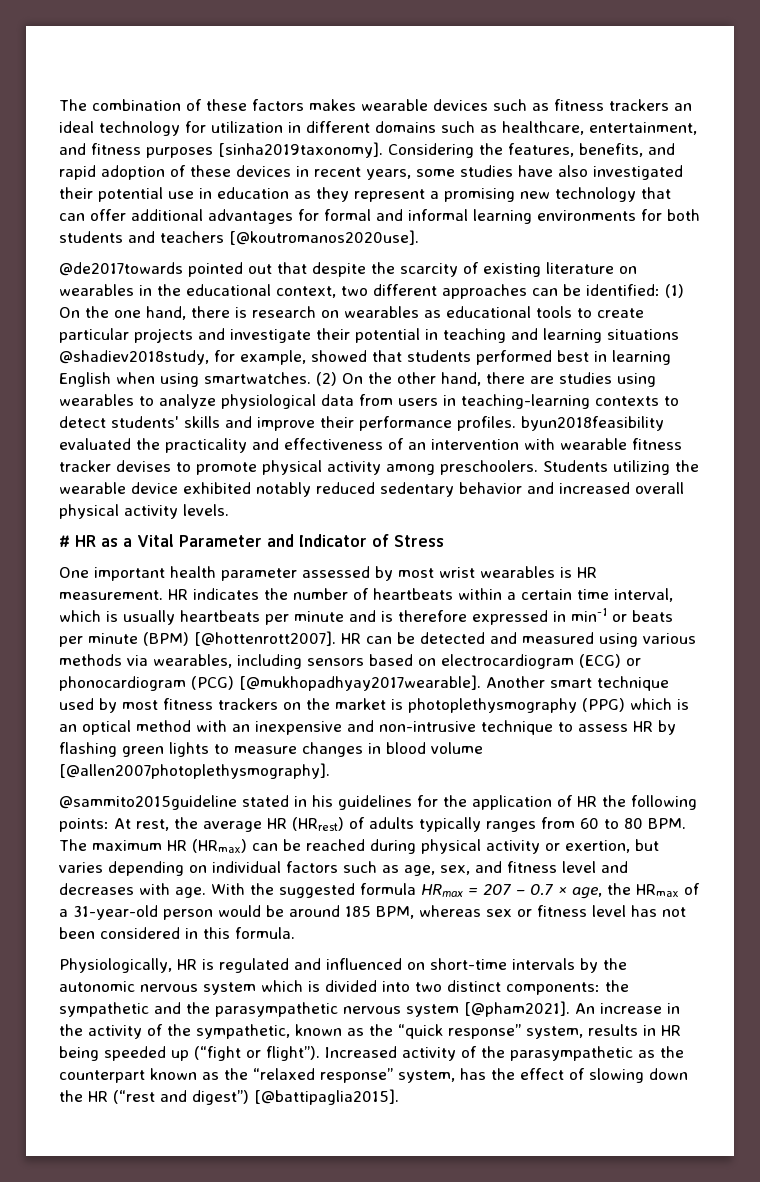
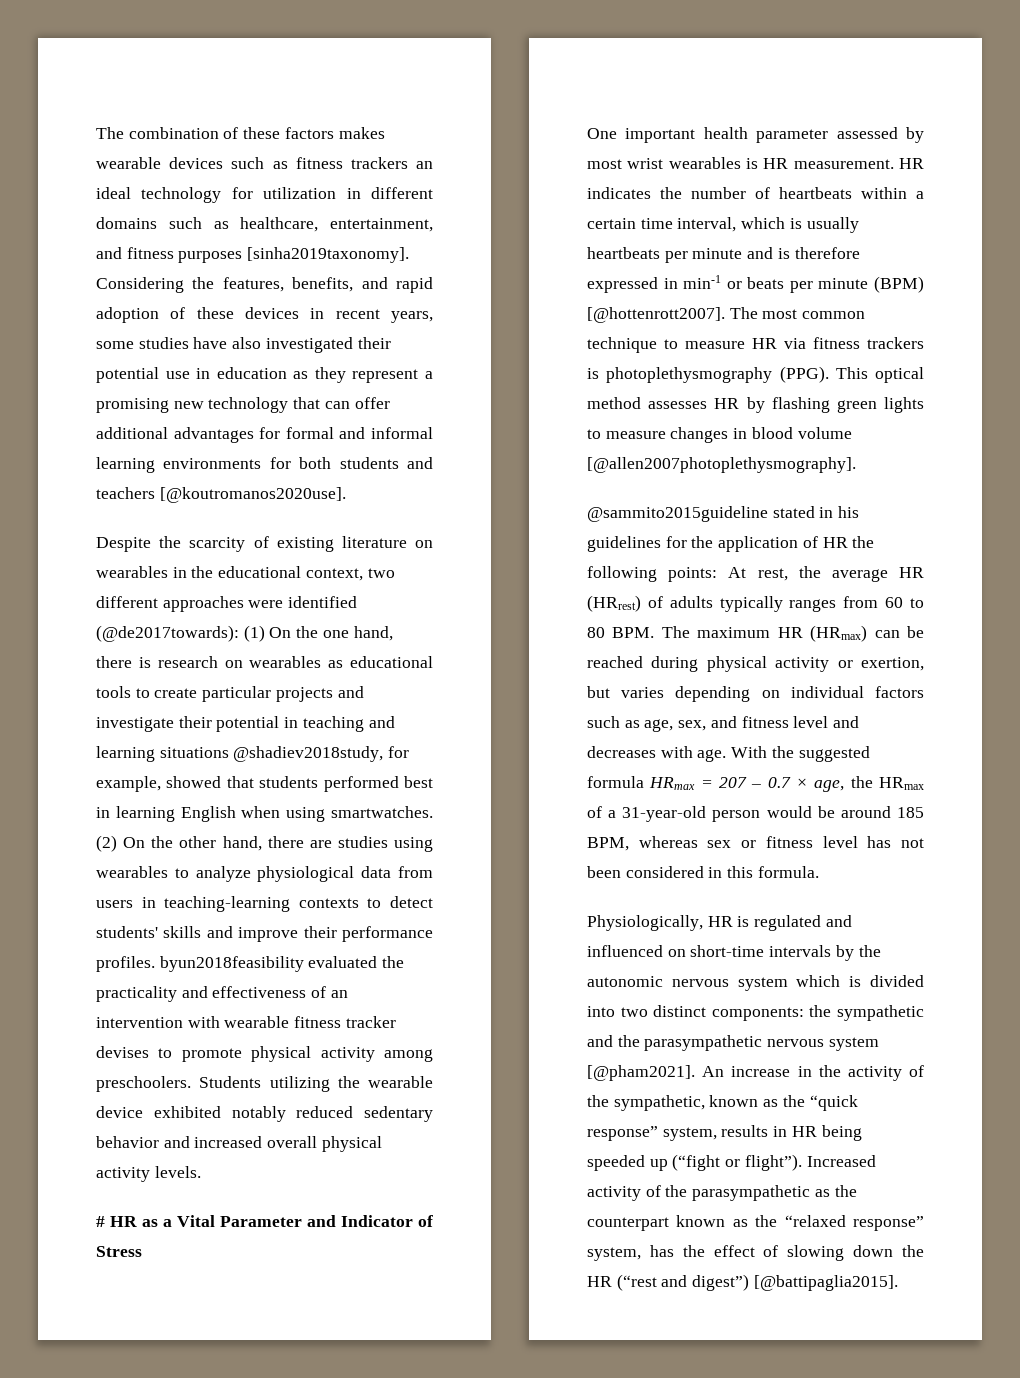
- @de2017towards pointed out that despite the scarcity of existing literature on wearables in the educational context, two different approaches can be identified: (1) On the one hand, there is research on wearables as educational tools to create particular projects and investigate their potential in teaching and learning situations @shadiev2018study, for example, showed that students performed best in learning English when using smartwatches.
+ Despite the scarcity of existing literature on wearables in the educational context, two different approaches were identified (@de2017towards): (1) On the one hand, there is research on wearables as educational tools to create particular projects and investigate their potential in teaching and learning situations @shadiev2018study, for example, showed that students performed best in learning English when using smartwatches.
- HR can be detected and measured using various methods via wearables, including sensors based on electrocardiogram (ECG) or phonocardiogram (PCG) [@mukhopadhyay2017wearable]. Another smart technique used by most fitness trackers on the market is photoplethysmography (PPG) which is an optical method with an inexpensive and non-intrusive technique to assess HR by flashing green lights to measure changes in blood volume [@allen2007photoplethysmography].
+ The most common technique to measure HR via fitness trackers is photoplethysmography (PPG). This optical method assesses HR by flashing green lights to measure changes in blood volume [@allen2007photoplethysmography].

